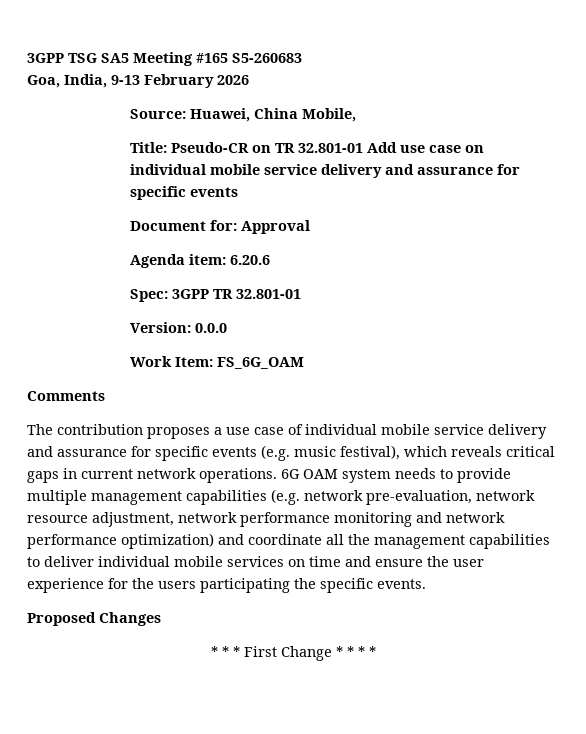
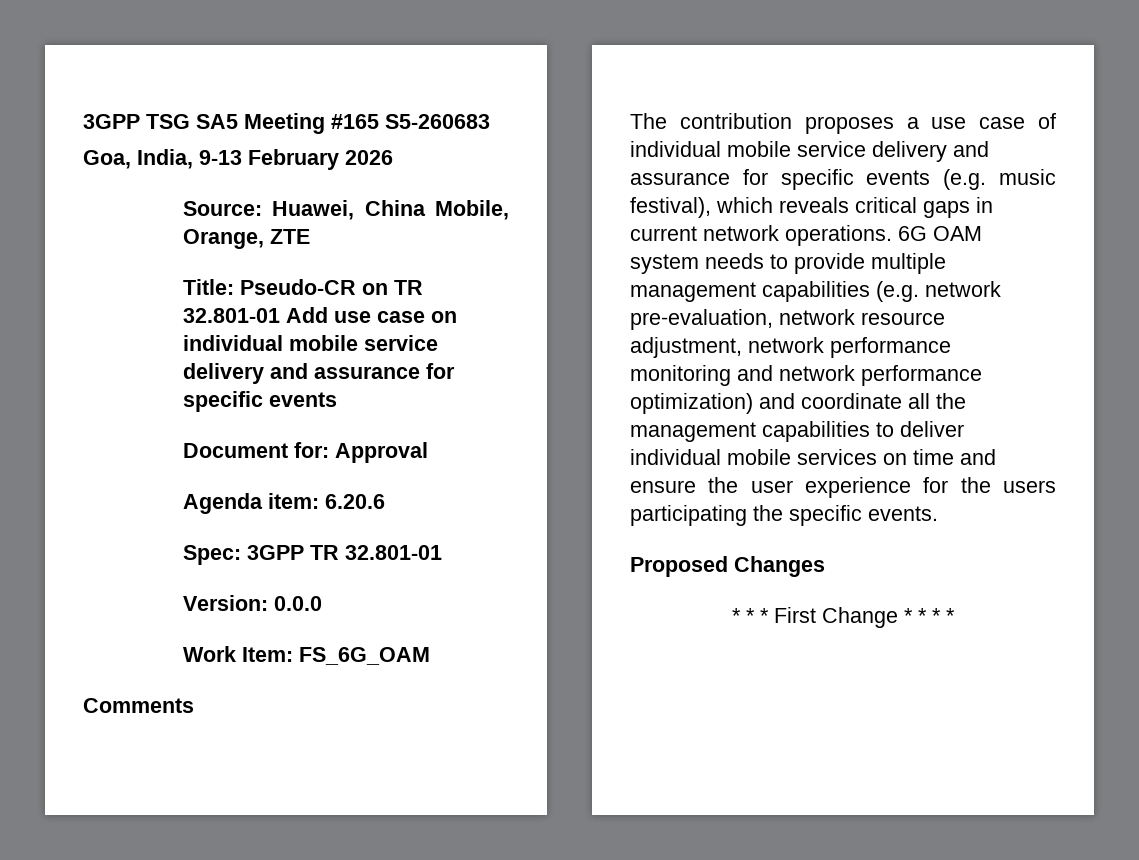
- Source: Huawei, China Mobile,
+ Source: Huawei, China Mobile, Orange, ZTE

